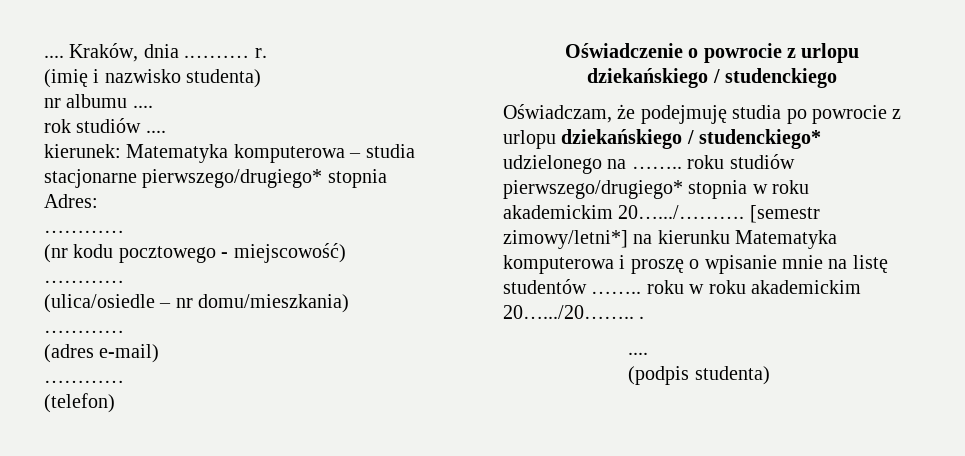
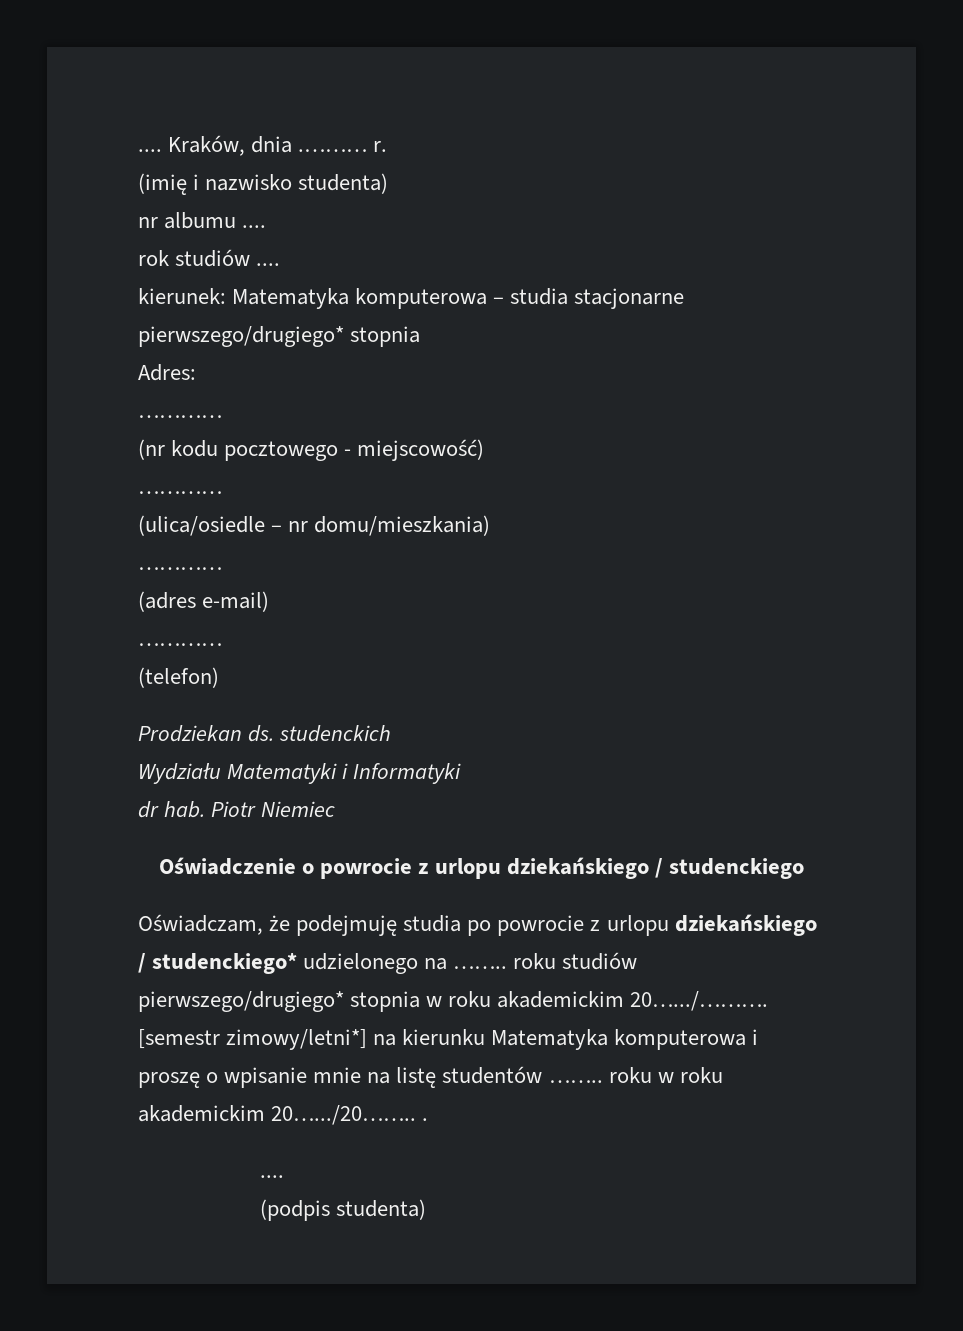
+ Prodziekan ds. studenckich
+ Wydziału Matematyki i Informatyki
+ dr hab. Piotr Niemiec

